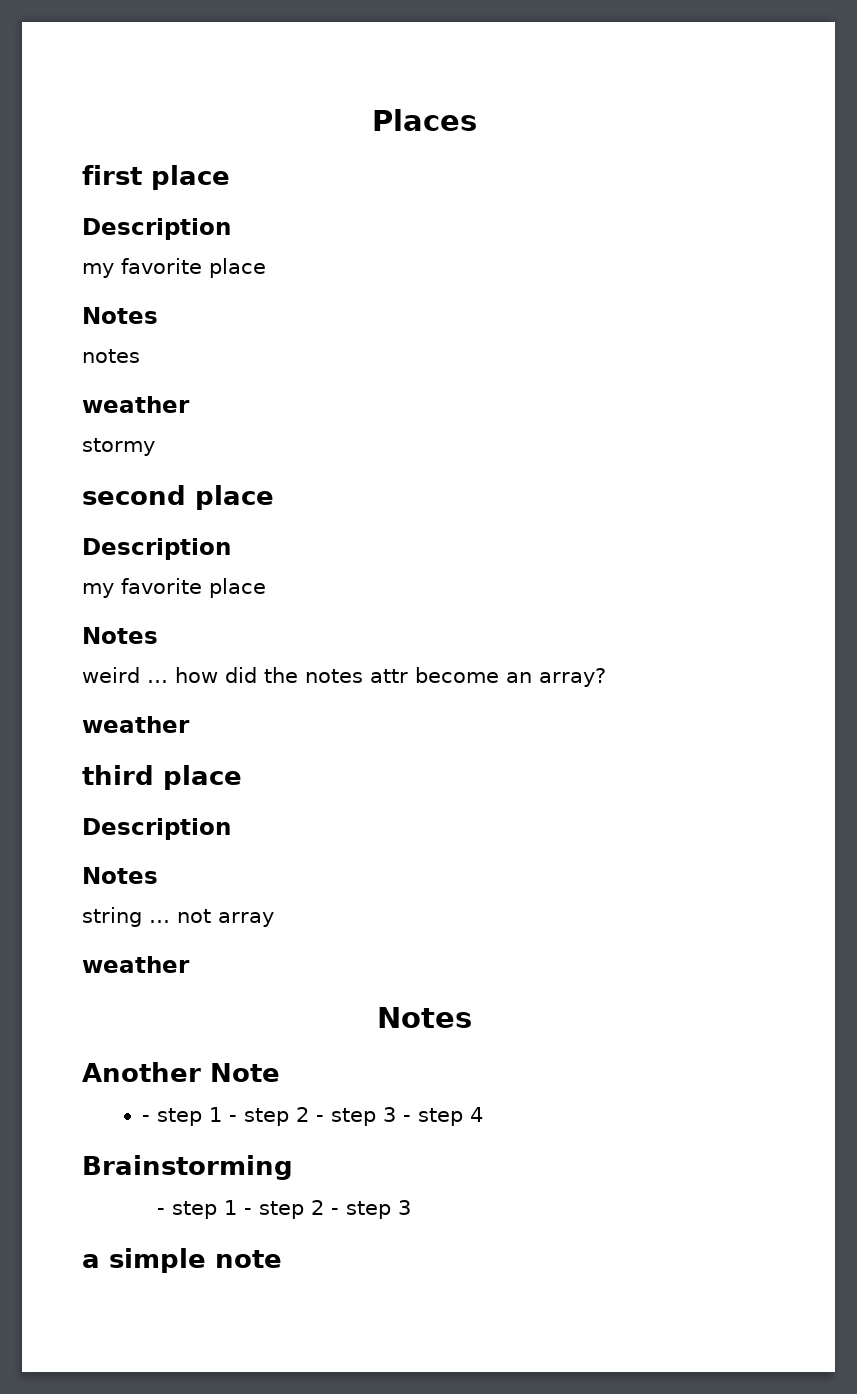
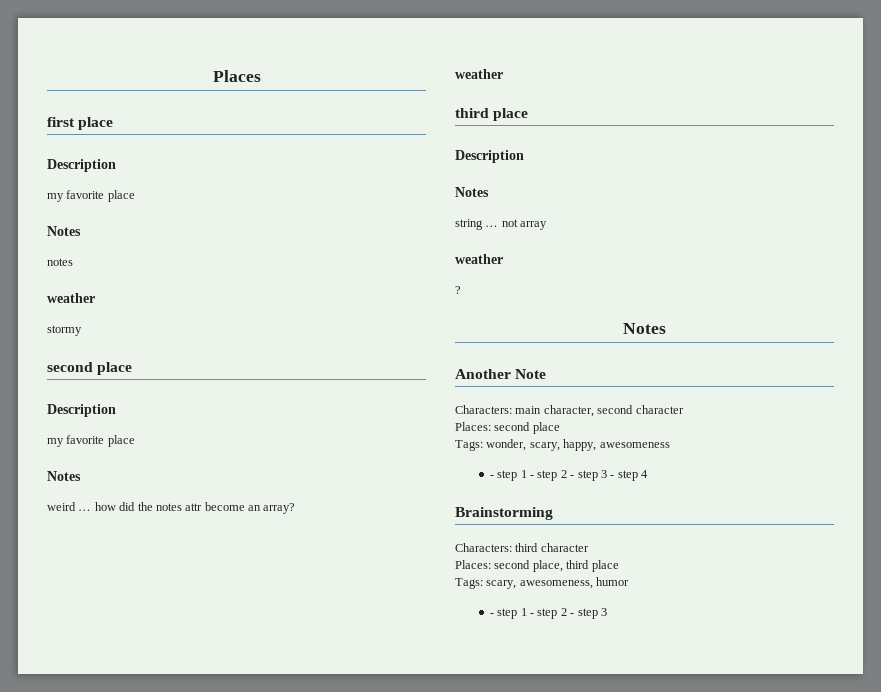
+ ?
+ Characters: main character, second character
+ Places: second place
+ Tags: wonder, scary, happy, awesomeness
  Brainstorming
+ Characters: third character
+ Places: second place, third place
+ Tags: scary, awesomeness, humor
  - step 1 - step 2 - step 3
- a simple note

